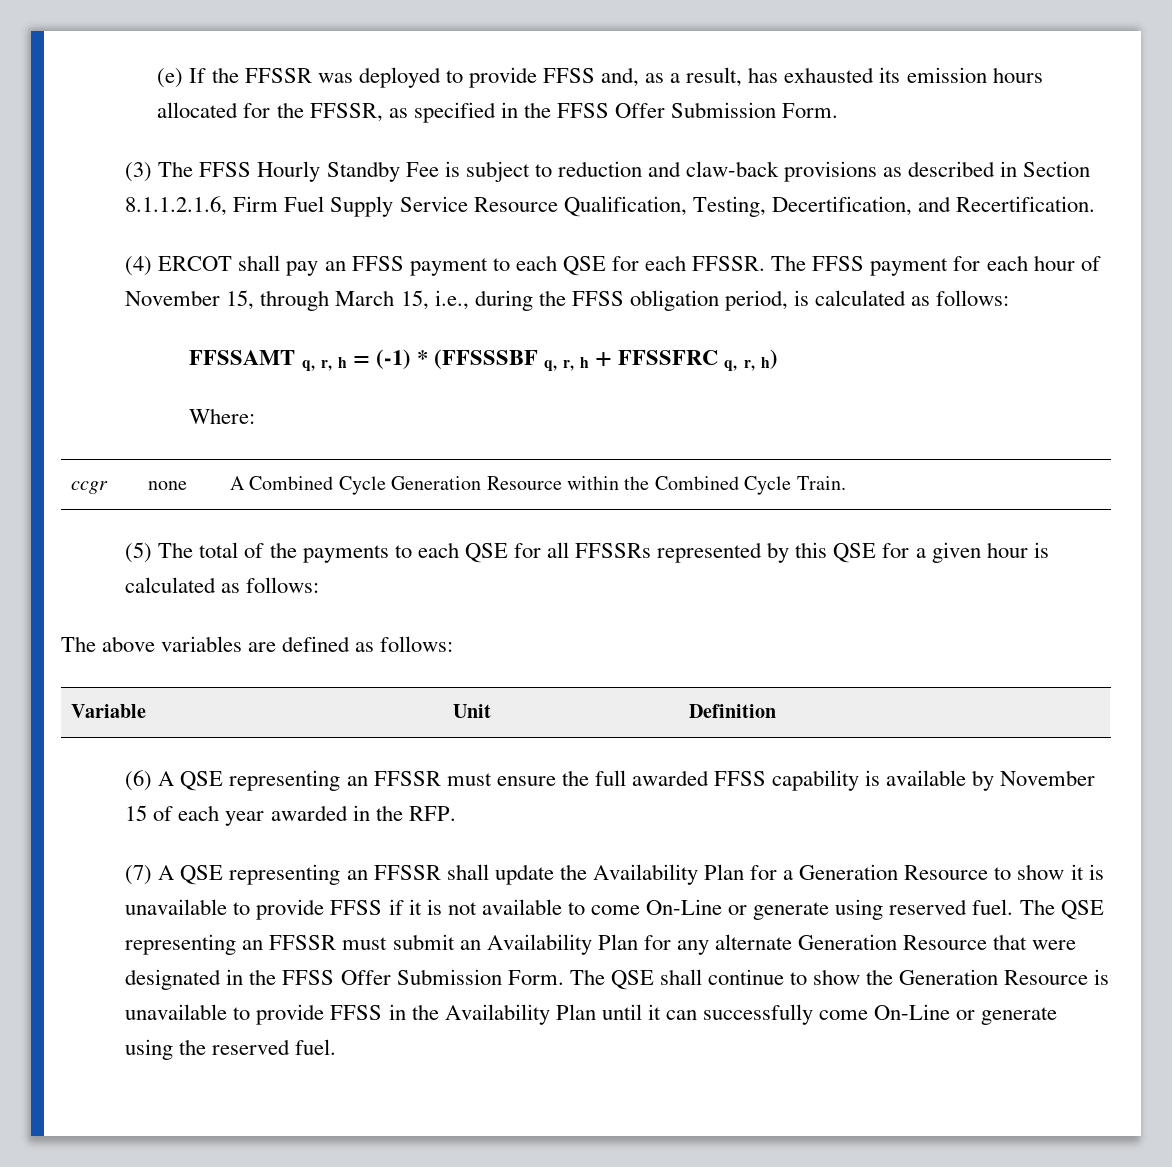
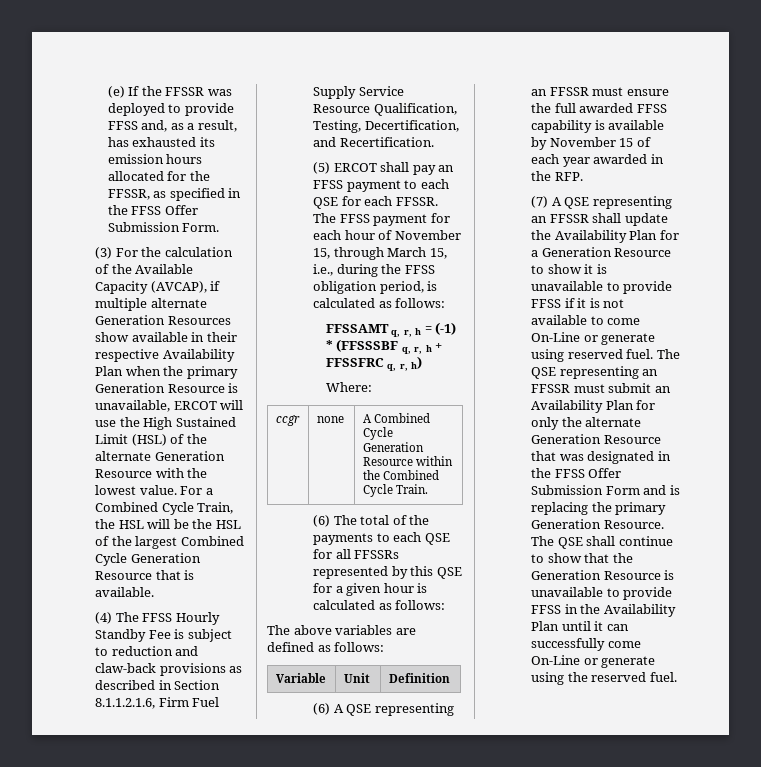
- (3) The FFSS Hourly Standby Fee is subject to reduction and claw-back provisions as described in Section 8.1.1.2.1.6, Firm Fuel Supply Service Resource Qualification, Testing, Decertification, and Recertification.
+ (3) For the calculation of the Available Capacity (AVCAP), if multiple alternate Generation Resources show available in their respective Availability Plan when the primary Generation Resource is unavailable, ERCOT will use the High Sustained Limit (HSL) of the alternate Generation Resource with the lowest value. For a Combined Cycle Train, the HSL will be the HSL of the largest Combined Cycle Generation Resource that is available.
+ (4) The FFSS Hourly Standby Fee is subject to reduction and claw-back provisions as described in Section 8.1.1.2.1.6, Firm Fuel Supply Service Resource Qualification, Testing, Decertification, and Recertification.
- (4) ERCOT shall pay an FFSS payment to each QSE for each FFSSR.
+ (5) ERCOT shall pay an FFSS payment to each QSE for each FFSSR.
- (5) The total of the payments to each QSE for all FFSSRs represented by this QSE for a given hour is calculated as follows:
+ (6) The total of the payments to each QSE for all FFSSRs represented by this QSE for a given hour is calculated as follows:
- The QSE representing an FFSSR must submit an Availability Plan for any alternate Generation Resource that were designated in the FFSS Offer Submission Form.
+ The QSE representing an FFSSR must submit an Availability Plan for only the alternate Generation Resource that was designated in the FFSS Offer Submission Form and is replacing the primary Generation Resource.
- The QSE shall continue to show the Generation Resource is unavailable to provide FFSS in the Availability Plan until it can successfully come On-Line or generate using the reserved fuel.
+ The QSE shall continue to show that the Generation Resource is unavailable to provide FFSS in the Availability Plan until it can successfully come On-Line or generate using the reserved fuel.

